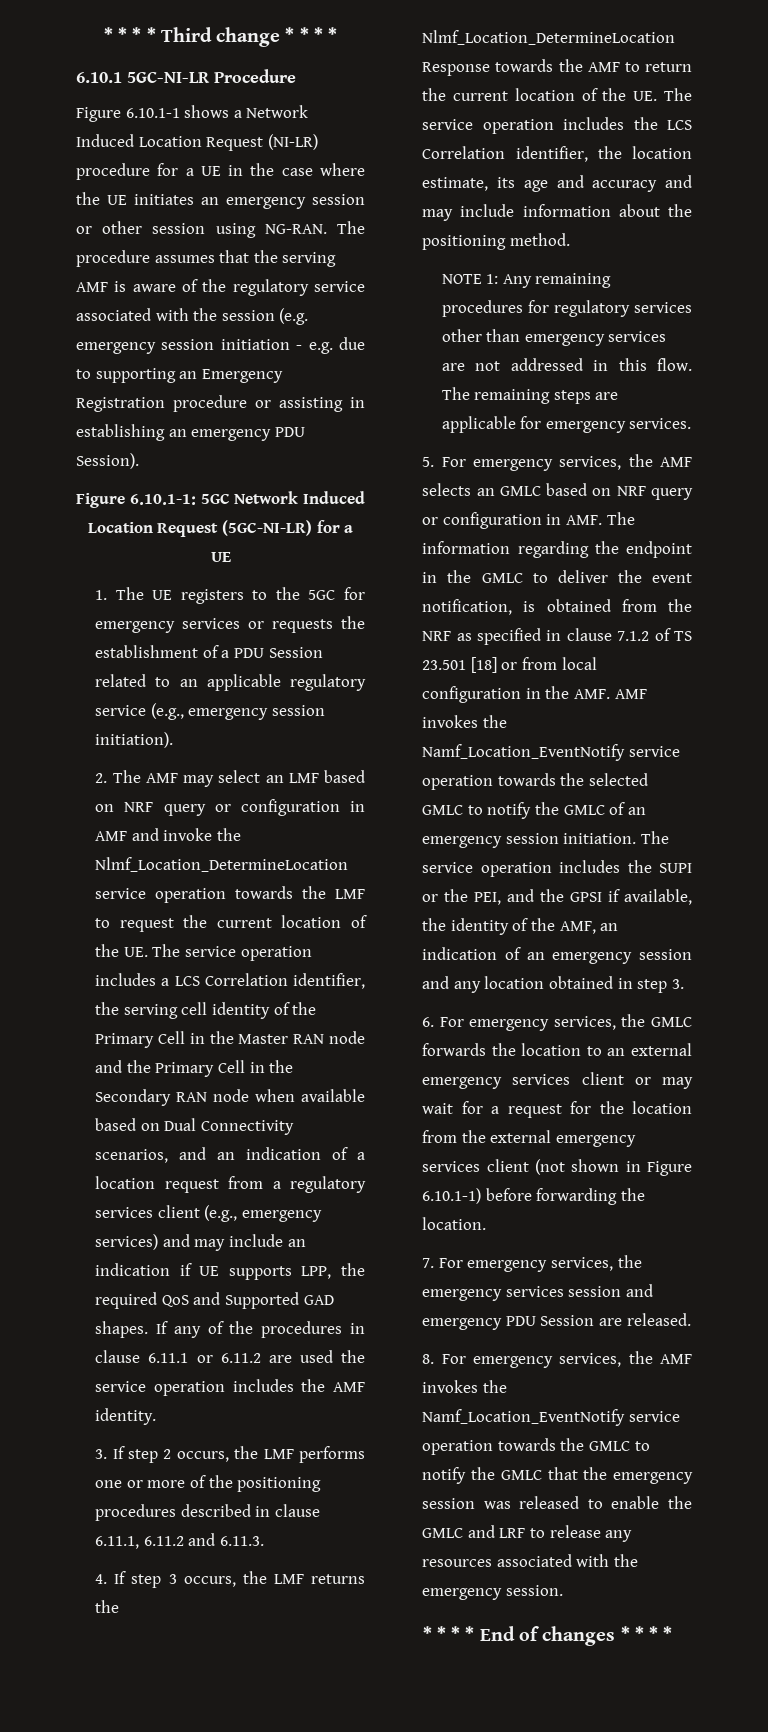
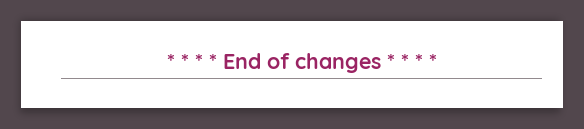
- * * * * Third change * * * *
- 6.10.1 5GC-NI-LR Procedure
- Figure 6.10.1-1 shows a Network Induced Location Request (NI-LR) procedure for a UE in the case where the UE initiates an emergency session or other session using NG-RAN. The procedure assumes that the serving AMF is aware of the regulatory service associated with the session (e.g. emergency session initiation - e.g. due to supporting an Emergency Registration procedure or assisting in establishing an emergency PDU Session).
- Figure 6.10.1-1: 5GC Network Induced Location Request (5GC-NI-LR) for a UE
- 1. The UE registers to the 5GC for emergency services or requests the establishment of a PDU Session related to an applicable regulatory service (e.g., emergency session initiation).
- 2. The AMF may select an LMF based on NRF query or configuration in AMF and invoke the Nlmf_Location_DetermineLocation service operation towards the LMF to request the current location of the UE. The service operation includes a LCS Correlation identifier, the serving cell identity of the Primary Cell in the Master RAN node and the Primary Cell in the Secondary RAN node when available based on Dual Connectivity scenarios, and an indication of a location request from a regulatory services client (e.g., emergency services) and may include an indication if UE supports LPP, the required QoS and Supported GAD shapes. If any of the procedures in clause 6.11.1 or 6.11.2 are used the service operation includes the AMF identity.
- 3. If step 2 occurs, the LMF performs one or more of the positioning procedures described in clause 6.11.1, 6.11.2 and 6.11.3.
- 4. If step 3 occurs, the LMF returns the Nlmf_Location_DetermineLocation Response towards the AMF to return the current location of the UE. The service operation includes the LCS Correlation identifier, the location estimate, its age and accuracy and may include information about the positioning method.
- NOTE 1: Any remaining procedures for regulatory services other than emergency services are not addressed in this flow. The remaining steps are applicable for emergency services.
- 5. For emergency services, the AMF selects an GMLC based on NRF query or configuration in AMF. The information regarding the endpoint in the GMLC to deliver the event notification, is obtained from the NRF as specified in clause 7.1.2 of TS 23.501 [18] or from local configuration in the AMF. AMF invokes the Namf_Location_EventNotify service operation towards the selected GMLC to notify the GMLC of an emergency session initiation. The service operation includes the SUPI or the PEI, and the GPSI if available, the identity of the AMF, an indication of an emergency session and any location obtained in step 3.
- 6. For emergency services, the GMLC forwards the location to an external emergency services client or may wait for a request for the location from the external emergency services client (not shown in Figure 6.10.1-1) before forwarding the location.
- 7. For emergency services, the emergency services session and emergency PDU Session are released.
- 8. For emergency services, the AMF invokes the Namf_Location_EventNotify service operation towards the GMLC to notify the GMLC that the emergency session was released to enable the GMLC and LRF to release any resources associated with the emergency session.

